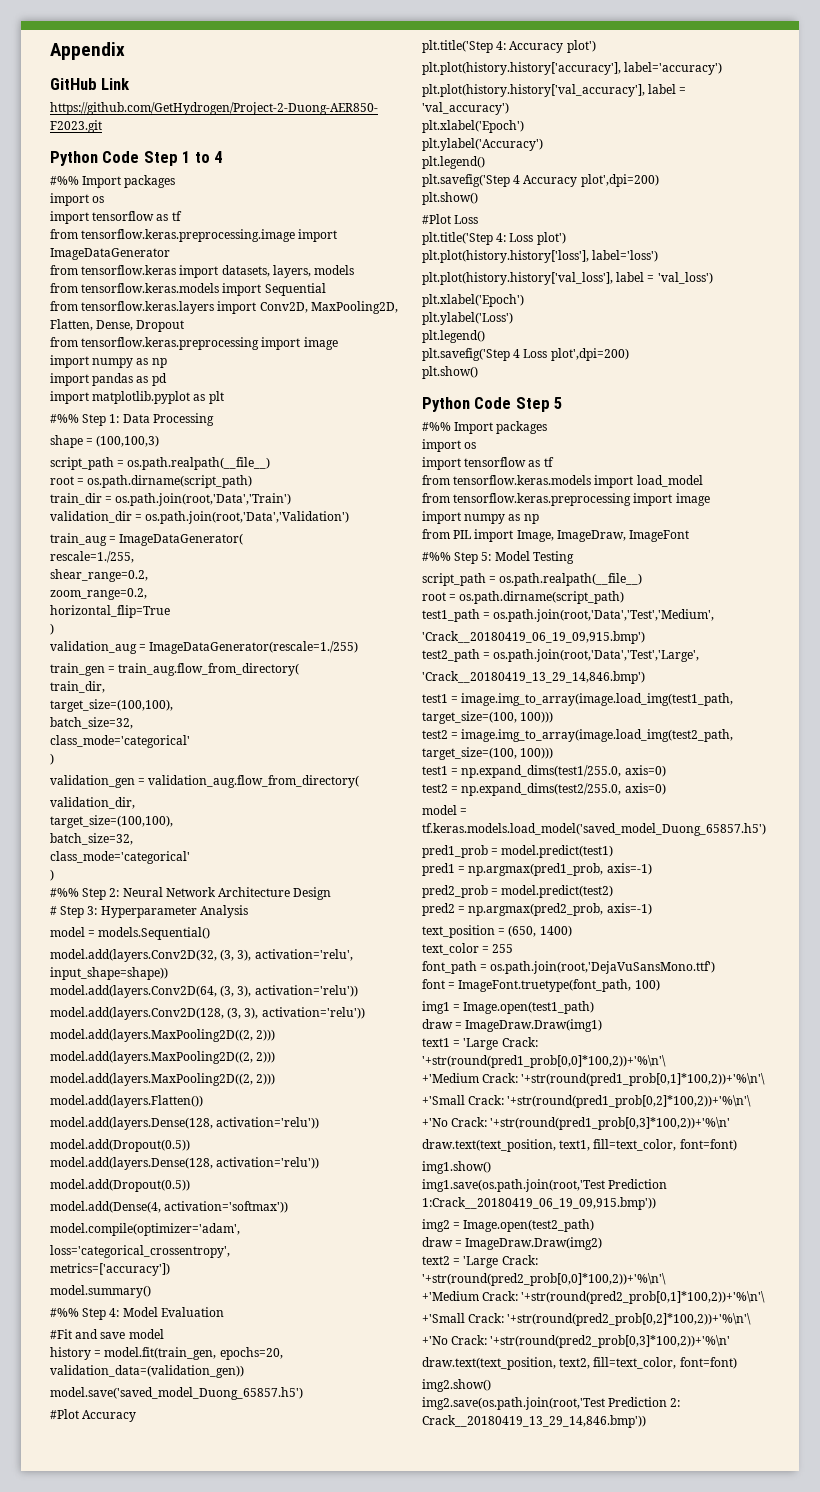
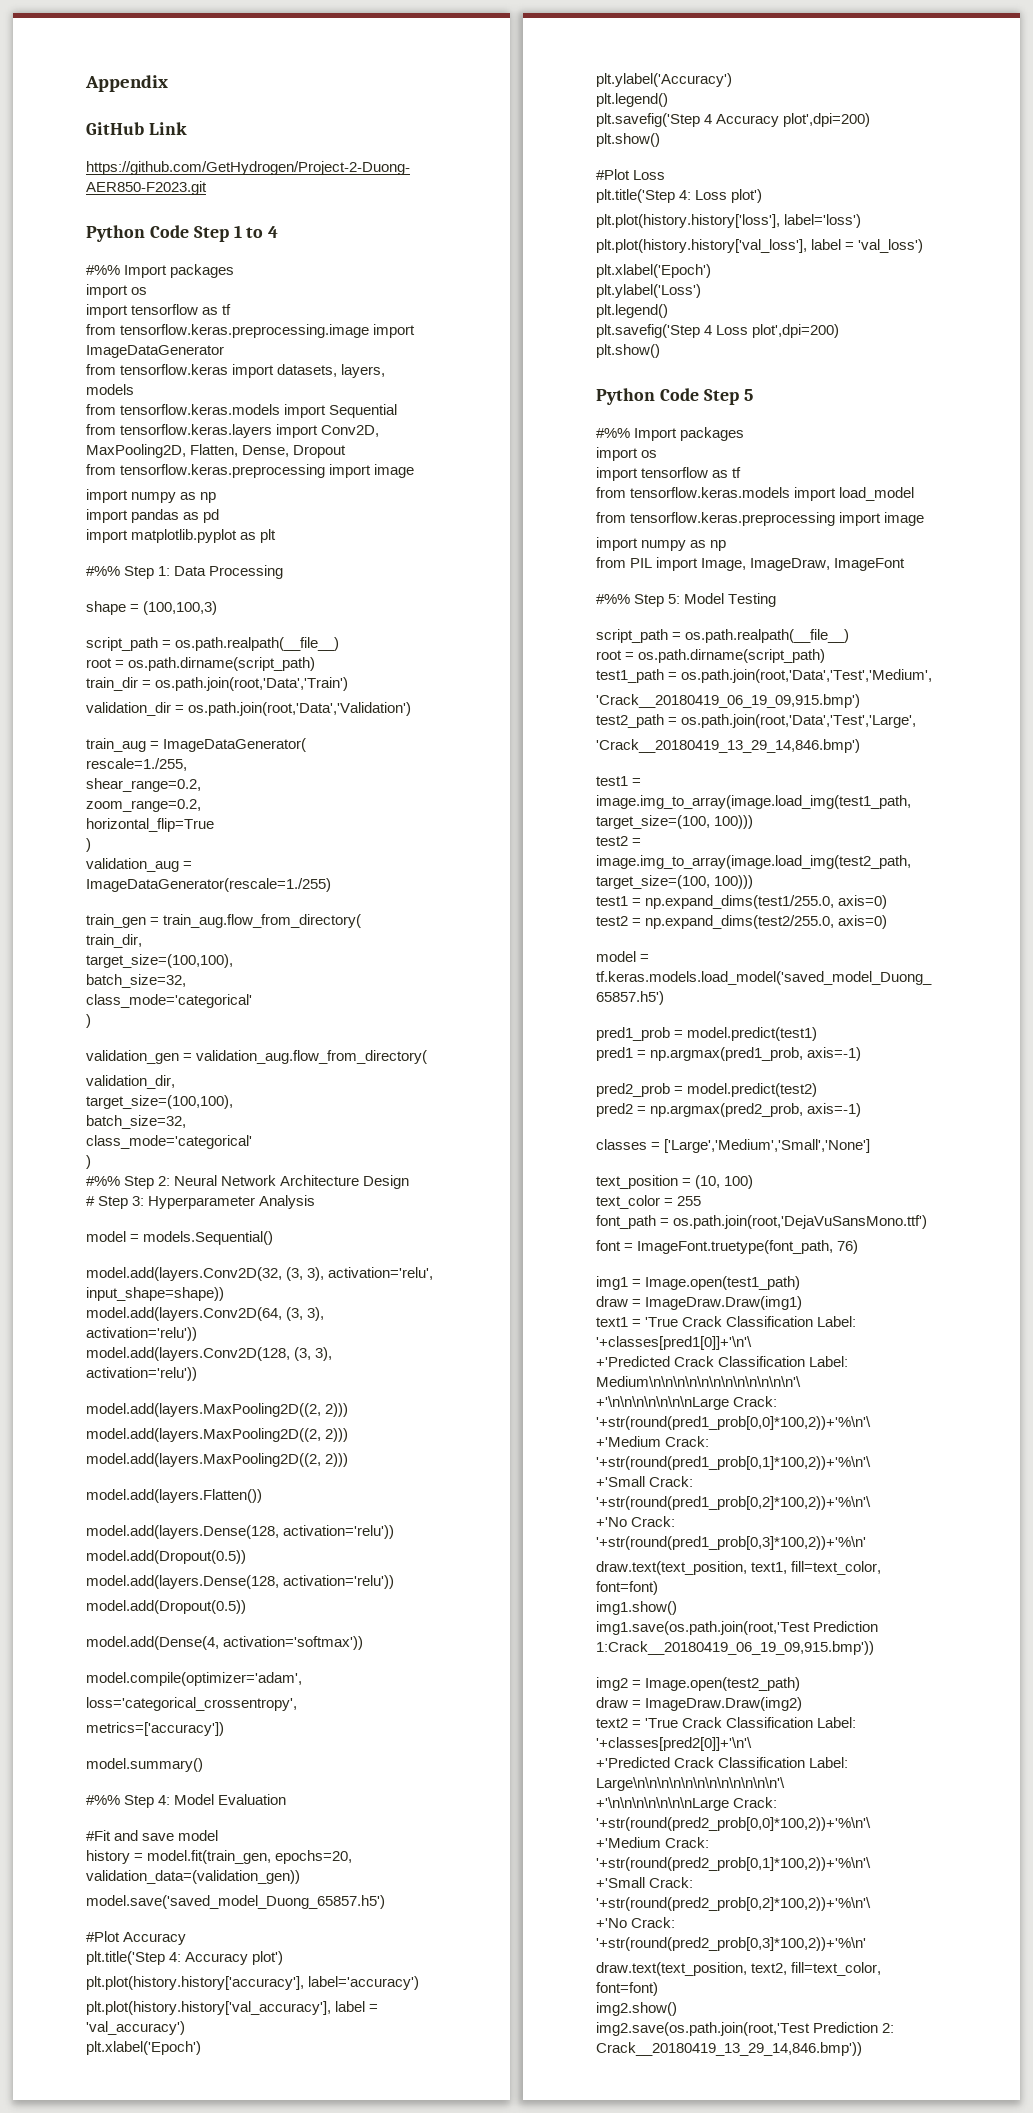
+ classes = ['Large','Medium','Small','None']
- text_position = (650, 1400)
+ text_position = (10, 100)
- font = ImageFont.truetype(font_path, 100)
+ font = ImageFont.truetype(font_path, 76)
- text1 = 'Large Crack: '+str(round(pred1_prob[0,0]*100,2))+'%\n'\
+ text1 = 'True Crack Classification Label: '+classes[pred1[0]]+'\n'\
+ +'Predicted Crack Classification Label: Medium\n\n\n\n\n\n\n\n\n\n\n\n'\
+ +'\n\n\n\n\n\n\nLarge Crack: '+str(round(pred1_prob[0,0]*100,2))+'%\n'\
- text2 = 'Large Crack: '+str(round(pred2_prob[0,0]*100,2))+'%\n'\
+ text2 = 'True Crack Classification Label: '+classes[pred2[0]]+'\n'\
+ +'Predicted Crack Classification Label: Large\n\n\n\n\n\n\n\n\n\n\n\n'\
+ +'\n\n\n\n\n\n\nLarge Crack: '+str(round(pred2_prob[0,0]*100,2))+'%\n'\

